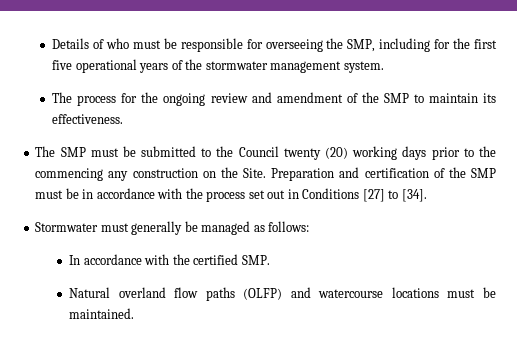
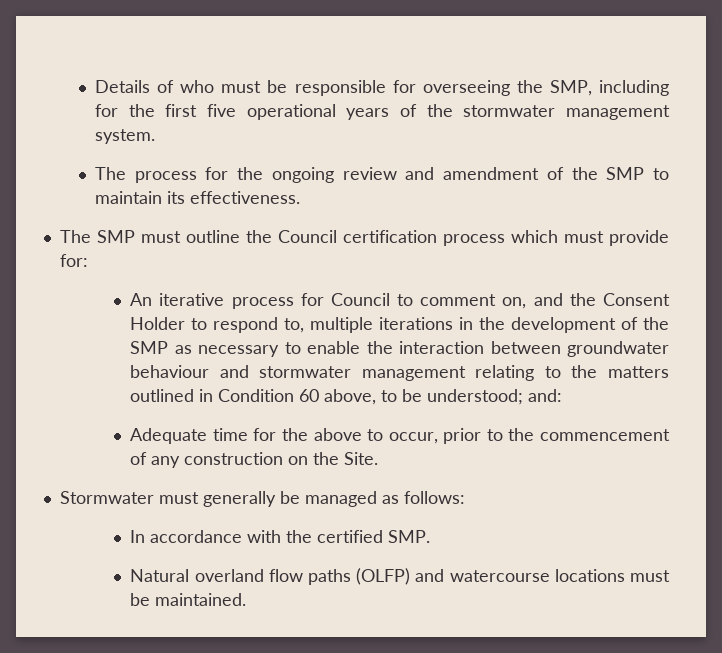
- The SMP must be submitted to the Council twenty (20) working days prior to the commencing any construction on the Site. Preparation and certification of the SMP must be in accordance with the process set out in Conditions [27] to [34].
+ The SMP must outline the Council certification process which must provide for:
+ An iterative process for Council to comment on, and the Consent Holder to respond to, multiple iterations in the development of the SMP as necessary to enable the interaction between groundwater behaviour and stormwater management relating to the matters outlined in Condition 60 above, to be understood; and:
+ Adequate time for the above to occur, prior to the commencement of any construction on the Site.

